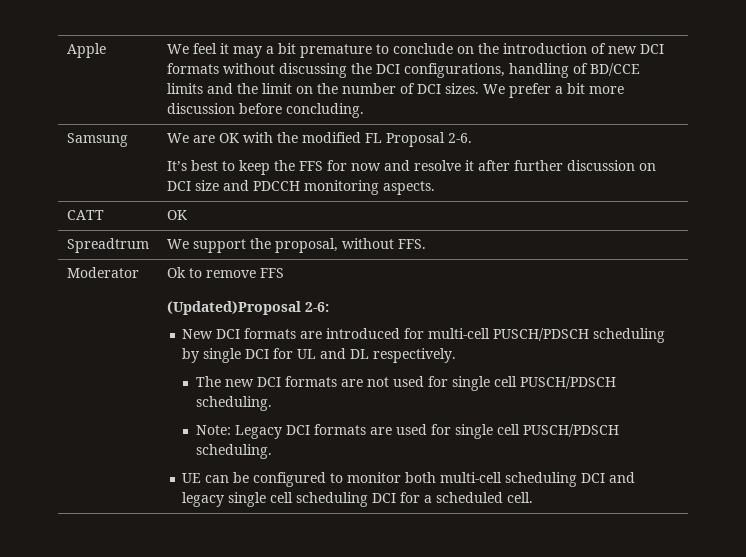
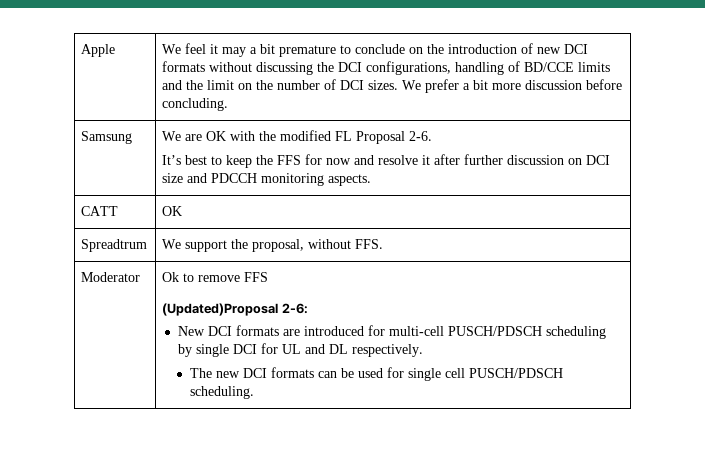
- The new DCI formats are not used for single cell PUSCH/PDSCH scheduling.
- Note: Legacy DCI formats are used for single cell PUSCH/PDSCH scheduling.
- UE can be configured to monitor both multi-cell scheduling DCI and legacy single cell scheduling DCI for a scheduled cell.
+ The new DCI formats can be used for single cell PUSCH/PDSCH scheduling.

